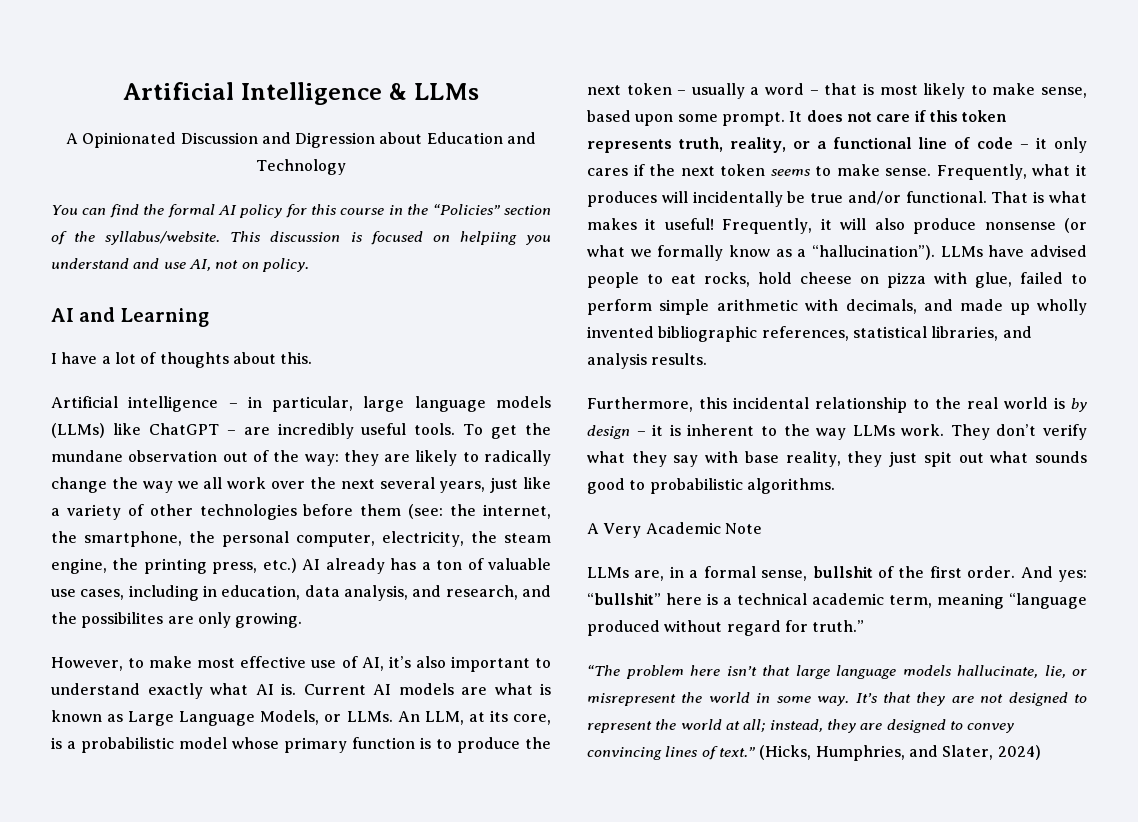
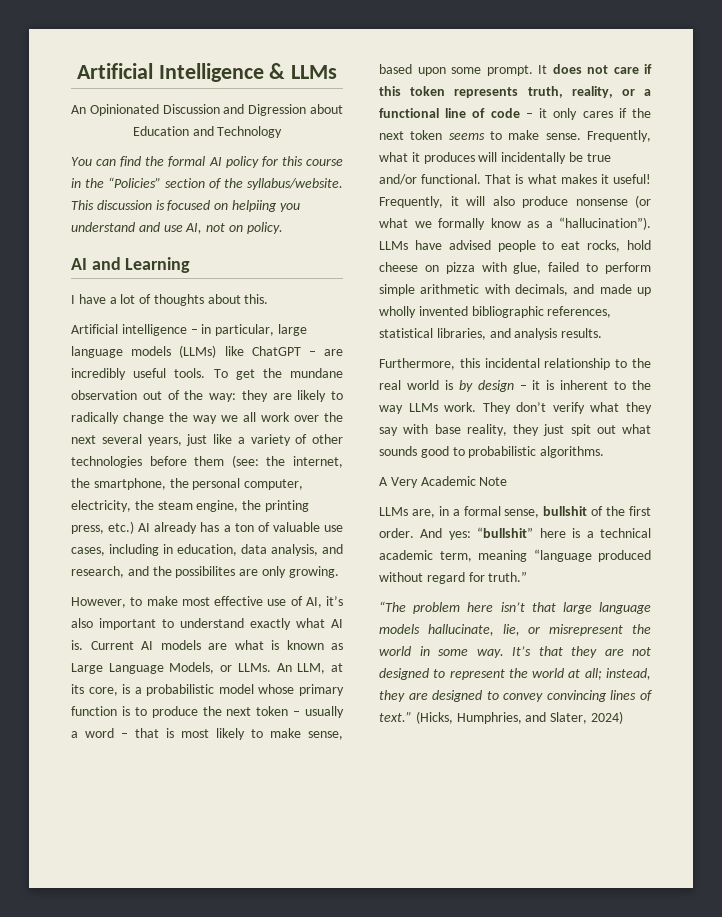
- A Opinionated Discussion and Digression about Education and Technology
+ An Opinionated Discussion and Digression about Education and Technology

